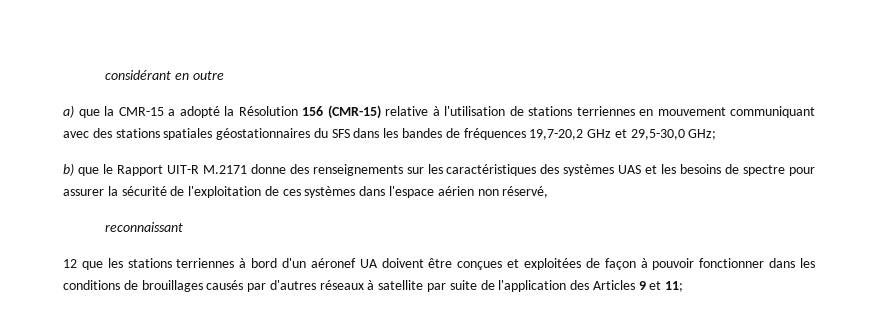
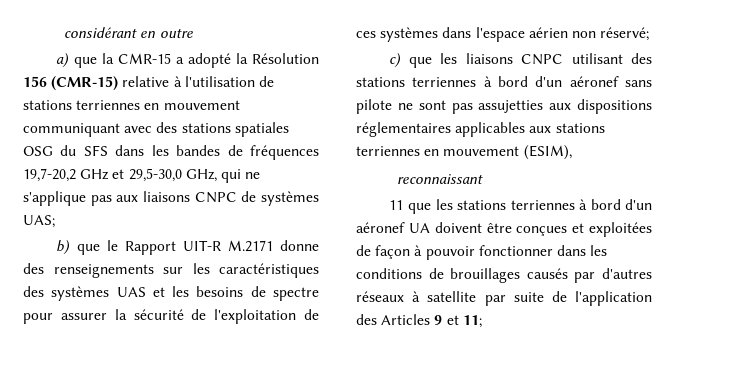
- a) que la CMR-15 a adopté la Résolution 156 (CMR-15) relative à l'utilisation de stations terriennes en mouvement communiquant avec des stations spatiales géostationnaires du SFS dans les bandes de fréquences 19,7-20,2 GHz et 29,5-30,0 GHz;
+ a) que la CMR-15 a adopté la Résolution 156 (CMR-15) relative à l'utilisation de stations terriennes en mouvement communiquant avec des stations spatiales OSG du SFS dans les bandes de fréquences 19,7-20,2 GHz et 29,5-30,0 GHz, qui ne s'applique pas aux liaisons CNPC de systèmes UAS;
- b) que le Rapport UIT-R M.2171 donne des renseignements sur les caractéristiques des systèmes UAS et les besoins de spectre pour assurer la sécurité de l'exploitation de ces systèmes dans l'espace aérien non réservé,
+ b) que le Rapport UIT-R M.2171 donne des renseignements sur les caractéristiques des systèmes UAS et les besoins de spectre pour assurer la sécurité de l'exploitation de ces systèmes dans l'espace aérien non réservé;
+ c) que les liaisons CNPC utilisant des stations terriennes à bord d'un aéronef sans pilote ne sont pas assujetties aux dispositions réglementaires applicables aux stations terriennes en mouvement (ESIM),
- 12 que les stations terriennes à bord d'un aéronef UA doivent être conçues et exploitées de façon à pouvoir fonctionner dans les conditions de brouillages causés par d'autres réseaux à satellite par suite de l'application des Articles 9 et 11;
+ 11 que les stations terriennes à bord d'un aéronef UA doivent être conçues et exploitées de façon à pouvoir fonctionner dans les conditions de brouillages causés par d'autres réseaux à satellite par suite de l'application des Articles 9 et 11;

